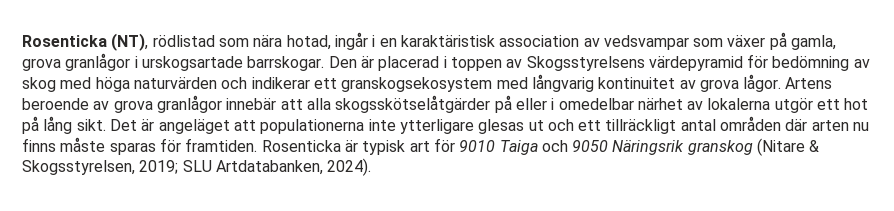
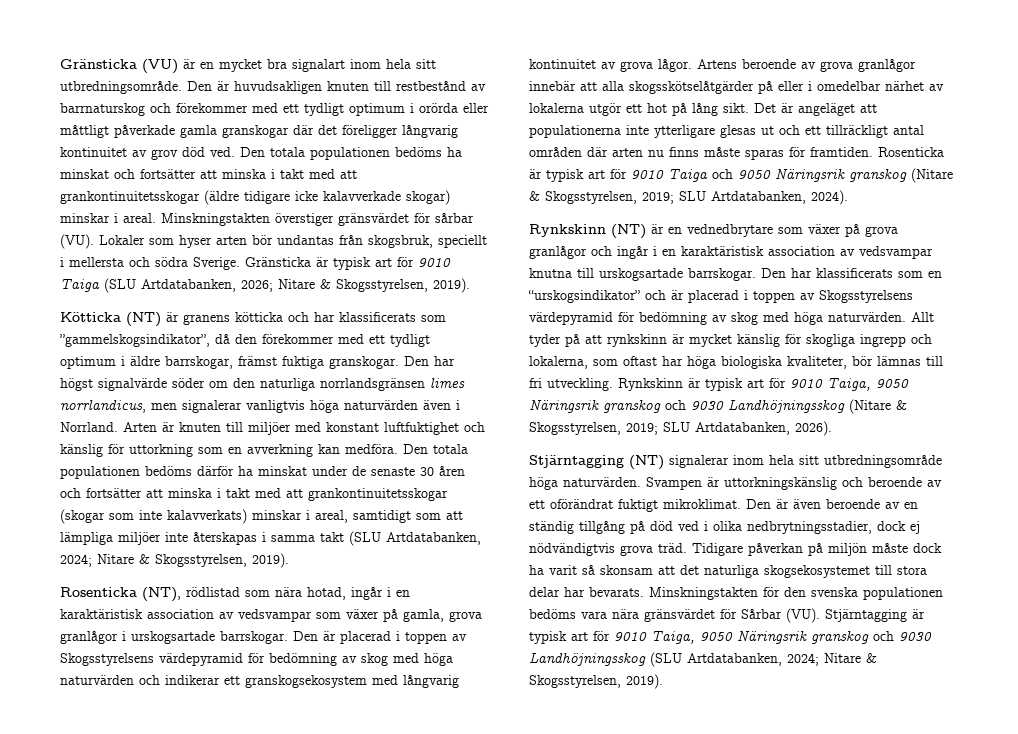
+ Gränsticka (VU) är en mycket bra signalart inom hela sitt utbredningsområde. Den är huvudsakligen knuten till restbestånd av barrnaturskog och förekommer med ett tydligt optimum i orörda eller måttligt påverkade gamla granskogar där det föreligger långvarig kontinuitet av grov död ved. Den totala populationen bedöms ha minskat och fortsätter att minska i takt med att grankontinuitetsskogar (äldre tidigare icke kalavverkade skogar) minskar i areal. Minskningstakten överstiger gränsvärdet för sårbar (VU). Lokaler som hyser arten bör undantas från skogsbruk, speciellt i mellersta och södra Sverige. Gränsticka är typisk art för 9010 Taiga (SLU Artdatabanken, 2026; Nitare & Skogsstyrelsen, 2019).
+ Kötticka (NT) är granens kötticka och har klassificerats som ”gammelskogsindikator”, då den förekommer med ett tydligt optimum i äldre barrskogar, främst fuktiga granskogar. Den har högst signalvärde söder om den naturliga norrlandsgränsen limes norrlandicus, men signalerar vanligtvis höga naturvärden även i Norrland. Arten är knuten till miljöer med konstant luftfuktighet och känslig för uttorkning som en avverkning kan medföra. Den totala populationen bedöms därför ha minskat under de senaste 30 åren och fortsätter att minska i takt med att grankontinuitetsskogar (skogar som inte kalavverkats) minskar i areal, samtidigt som att lämpliga miljöer inte återskapas i samma takt (SLU Artdatabanken, 2024; Nitare & Skogsstyrelsen, 2019).
+ Rynkskinn (NT) är en vednedbrytare som växer på grova granlågor och ingår i en karaktäristisk association av vedsvampar knutna till urskogsartade barrskogar. Den har klassificerats som en “urskogsindikator” och är placerad i toppen av Skogsstyrelsens värdepyramid för bedömning av skog med höga naturvärden. Allt tyder på att rynkskinn är mycket känslig för skogliga ingrepp och lokalerna, som oftast har höga biologiska kvaliteter, bör lämnas till fri utveckling. Rynkskinn är typisk art för 9010 Taiga, 9050 Näringsrik granskog och 9030 Landhöjningsskog (Nitare & Skogsstyrelsen, 2019; SLU Artdatabanken, 2026).
+ Stjärntagging (NT) signalerar inom hela sitt utbredningsområde höga naturvärden. Svampen är uttorkningskänslig och beroende av ett oförändrat fuktigt mikroklimat. Den är även beroende av en ständig tillgång på död ved i olika nedbrytningsstadier, dock ej nödvändigtvis grova träd. Tidigare påverkan på miljön måste dock ha varit så skonsam att det naturliga skogsekosystemet till stora delar har bevarats. Minskningstakten för den svenska populationen bedöms vara nära gränsvärdet för Sårbar (VU). Stjärntagging är typisk art för 9010 Taiga, 9050 Näringsrik granskog och 9030 Landhöjningsskog (SLU Artdatabanken, 2024; Nitare & Skogsstyrelsen, 2019).

